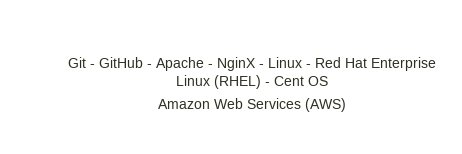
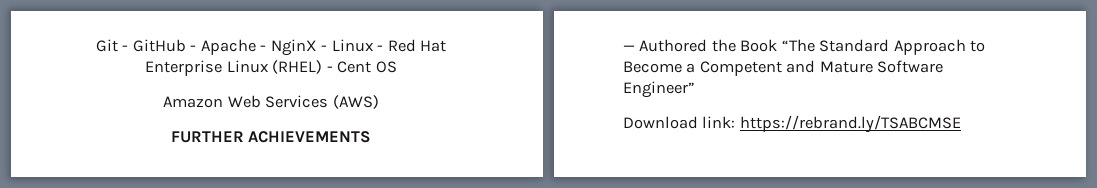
+ FURTHER ACHIEVEMENTS
+ — Authored the Book “The Standard Approach to Become a Competent and Mature Software Engineer”
+ Download link: https://rebrand.ly/TSABCMSE

